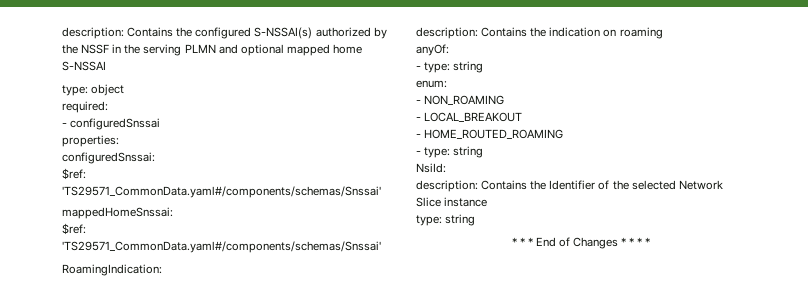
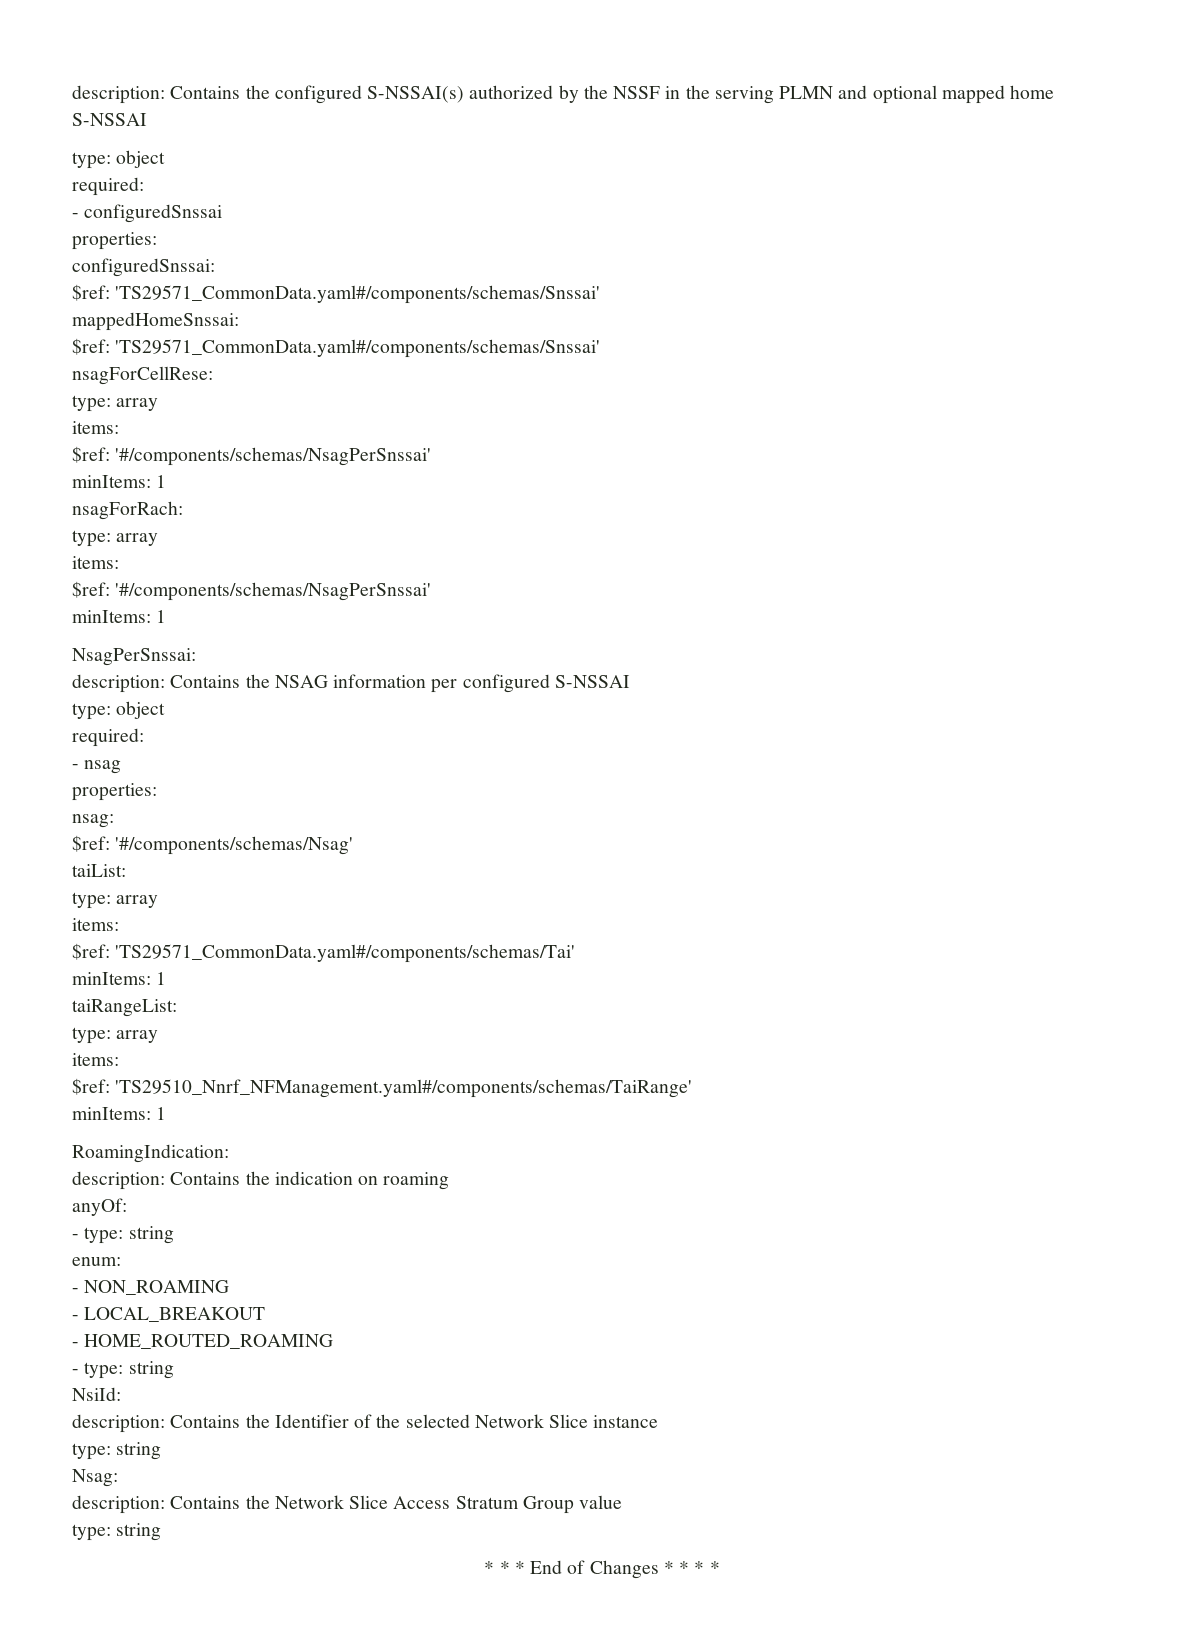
+ nsagForCellRese:
+ type: array
+ items:
+ $ref: '#/components/schemas/NsagPerSnssai'
+ minItems: 1
+ nsagForRach:
+ type: array
+ items:
+ $ref: '#/components/schemas/NsagPerSnssai'
+ minItems: 1
+ NsagPerSnssai:
+ description: Contains the NSAG information per configured S-NSSAI
+ type: object
+ required:
+ - nsag
+ properties:
+ nsag:
+ $ref: '#/components/schemas/Nsag'
+ taiList:
+ type: array
+ items:
+ $ref: 'TS29571_CommonData.yaml#/components/schemas/Tai'
+ minItems: 1
+ taiRangeList:
+ type: array
+ items:
+ $ref: 'TS29510_Nnrf_NFManagement.yaml#/components/schemas/TaiRange'
+ minItems: 1
+ Nsag:
+ description: Contains the Network Slice Access Stratum Group value
+ type: string

